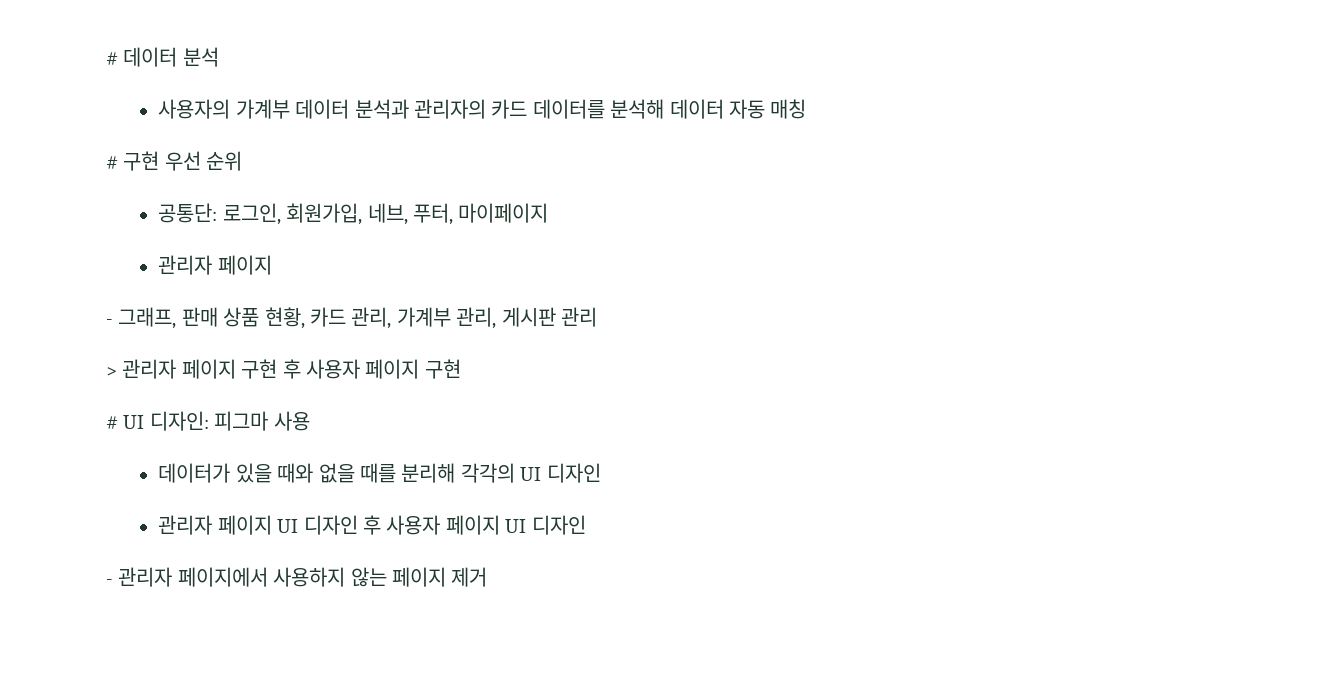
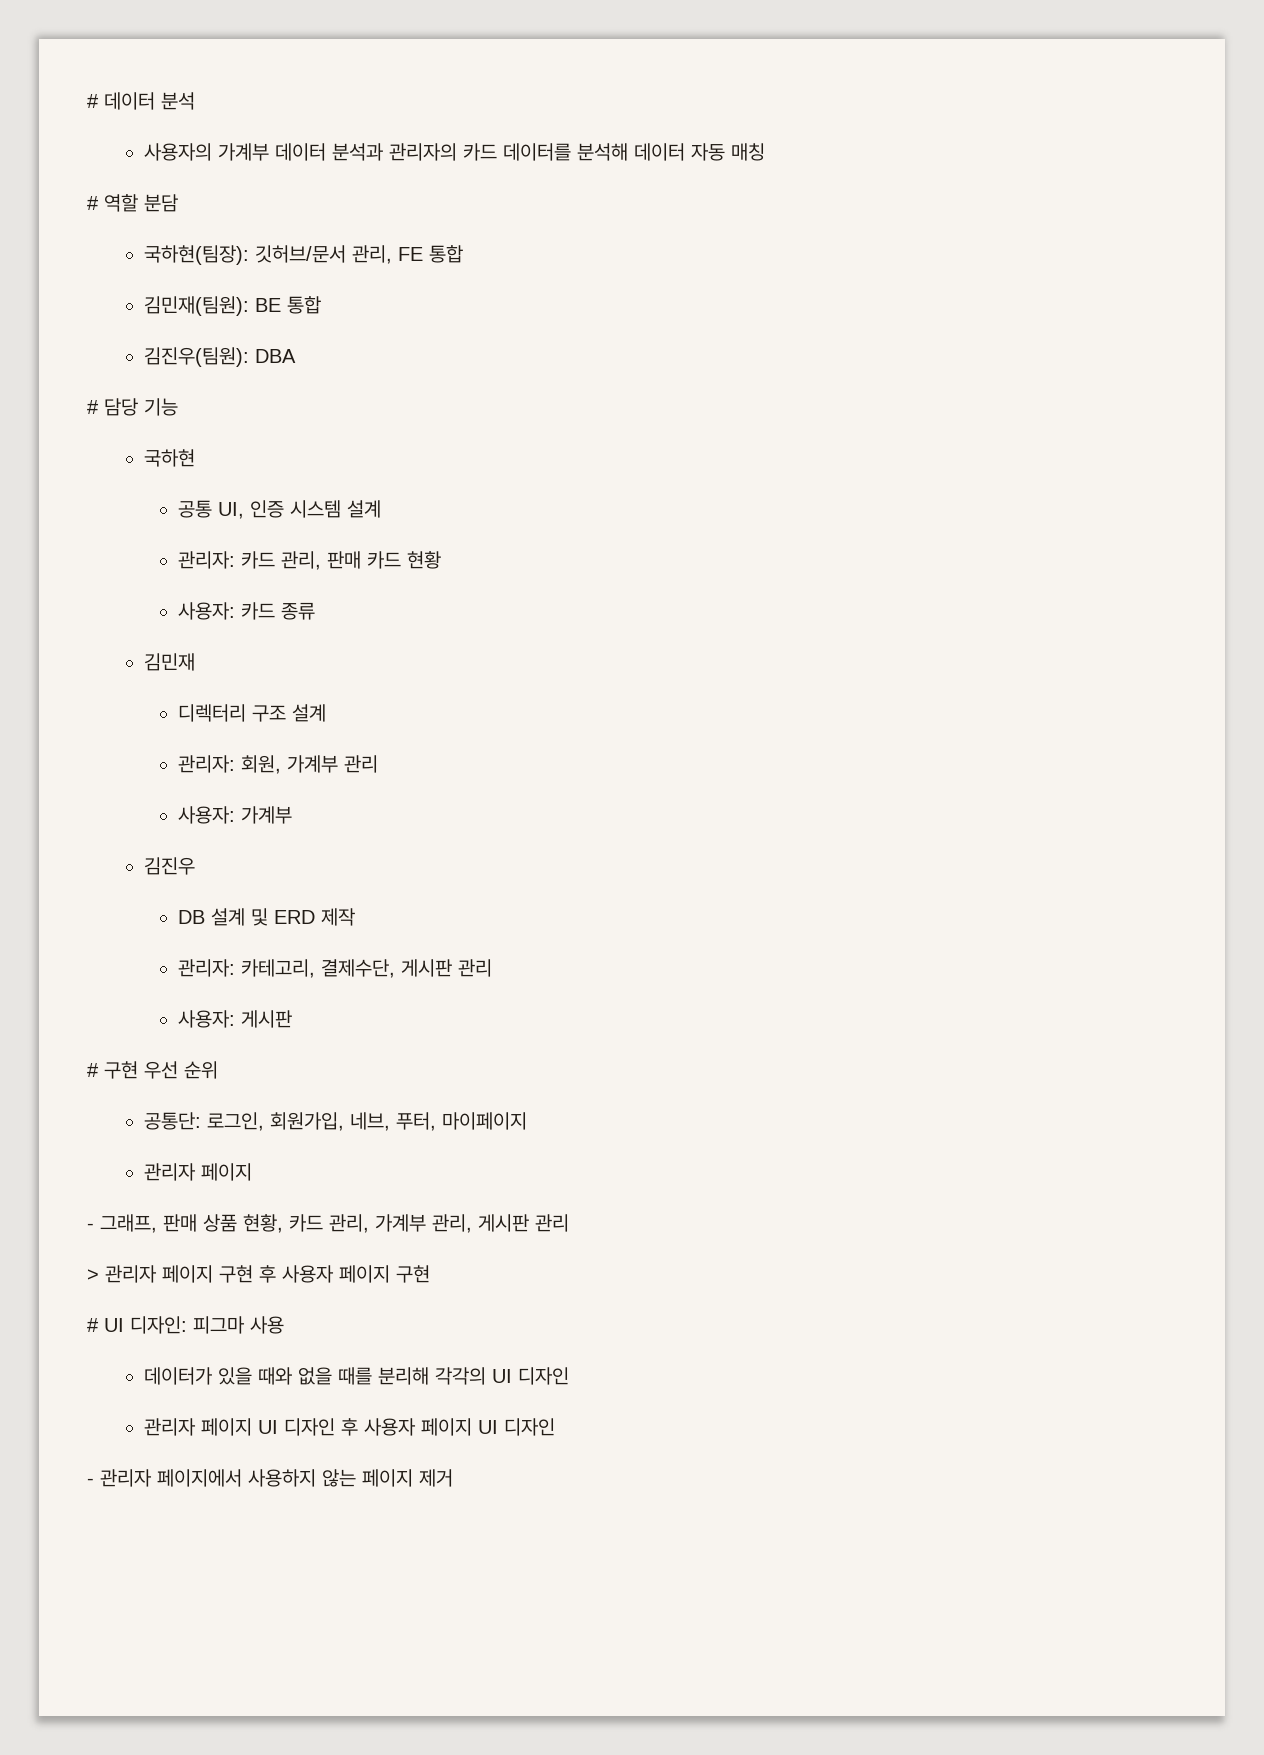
+ # 역할 분담
+ 국하현(팀장): 깃허브/문서 관리, FE 통합
+ 김민재(팀원): BE 통합
+ 김진우(팀원): DBA
+ # 담당 기능
+ 국하현
+ 공통 UI, 인증 시스템 설계
+ 관리자: 카드 관리, 판매 카드 현황
+ 사용자: 카드 종류
+ 김민재
+ 디렉터리 구조 설계
+ 관리자: 회원, 가계부 관리
+ 사용자: 가계부
+ 김진우
+ DB 설계 및 ERD 제작
+ 관리자: 카테고리, 결제수단, 게시판 관리
+ 사용자: 게시판

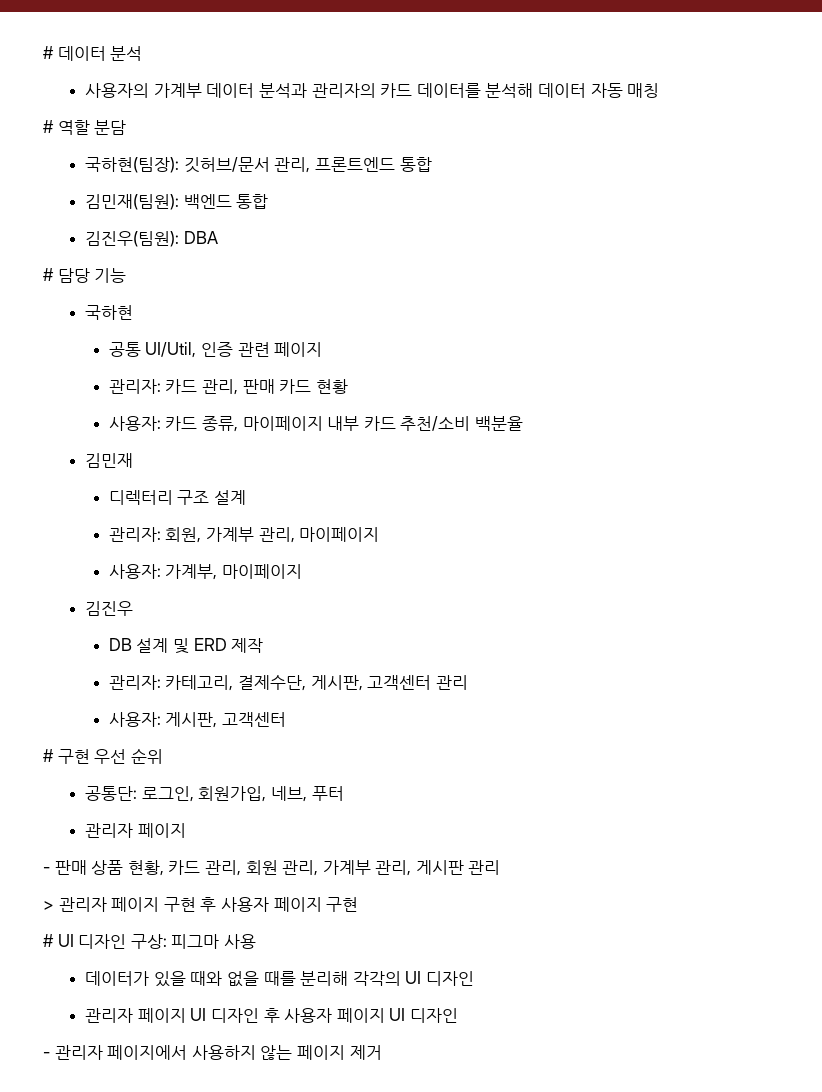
- 국하현(팀장): 깃허브/문서 관리, FE 통합
+ 국하현(팀장): 깃허브/문서 관리, 프론트엔드 통합
- 김민재(팀원): BE 통합
+ 김민재(팀원): 백엔드 통합
- 공통 UI, 인증 시스템 설계
+ 공통 UI/Util, 인증 관련 페이지
- 사용자: 카드 종류
+ 사용자: 카드 종류, 마이페이지 내부 카드 추천/소비 백분율
- 관리자: 회원, 가계부 관리
- 사용자: 가계부
+ 관리자: 회원, 가계부 관리, 마이페이지
+ 사용자: 가계부, 마이페이지
- 관리자: 카테고리, 결제수단, 게시판 관리
- 사용자: 게시판
+ 관리자: 카테고리, 결제수단, 게시판, 고객센터 관리
+ 사용자: 게시판, 고객센터
- 공통단: 로그인, 회원가입, 네브, 푸터, 마이페이지
+ 공통단: 로그인, 회원가입, 네브, 푸터
- - 그래프, 판매 상품 현황, 카드 관리, 가계부 관리, 게시판 관리
+ - 판매 상품 현황, 카드 관리, 회원 관리, 가계부 관리, 게시판 관리
- # UI 디자인: 피그마 사용
+ # UI 디자인 구상: 피그마 사용

